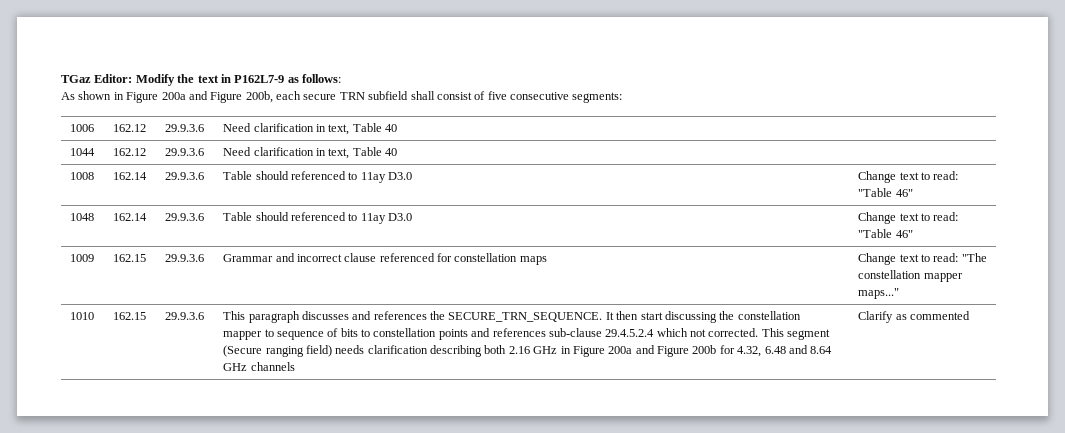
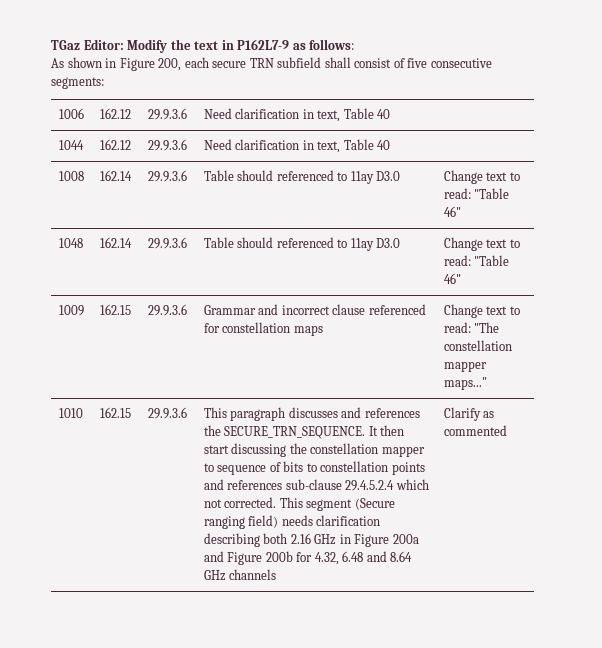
- As shown in Figure 200a and Figure 200b, each secure TRN subfield shall consist of five consecutive segments:
+ As shown in Figure 200, each secure TRN subfield shall consist of five consecutive segments:

